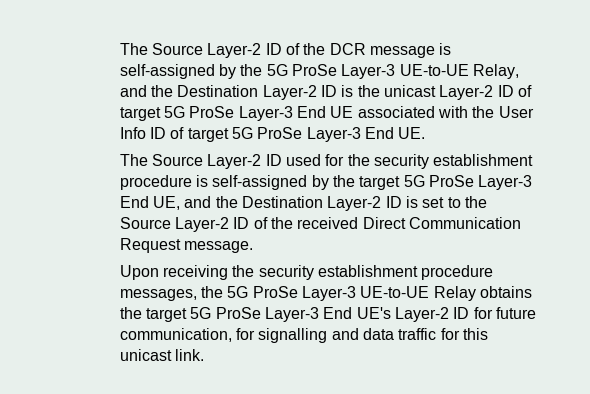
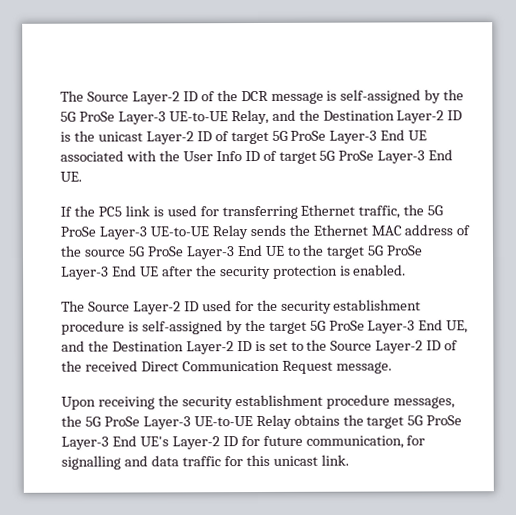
+ If the PC5 link is used for transferring Ethernet traffic, the 5G ProSe Layer-3 UE-to-UE Relay sends the Ethernet MAC address of the source 5G ProSe Layer-3 End UE to the target 5G ProSe Layer-3 End UE after the security protection is enabled.

